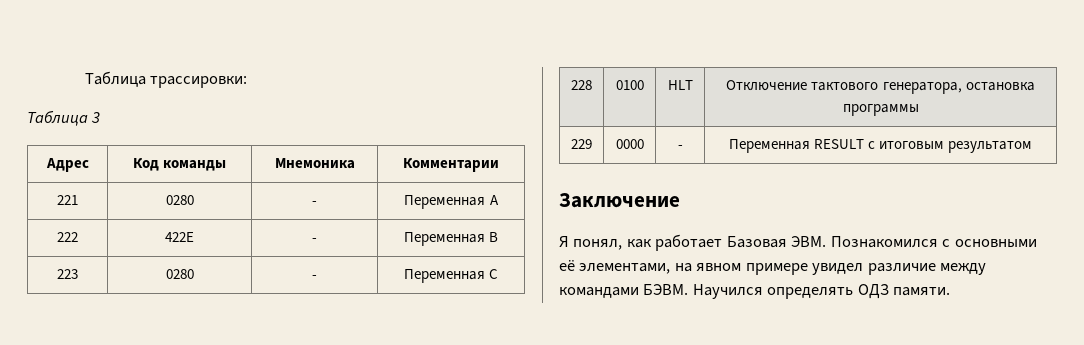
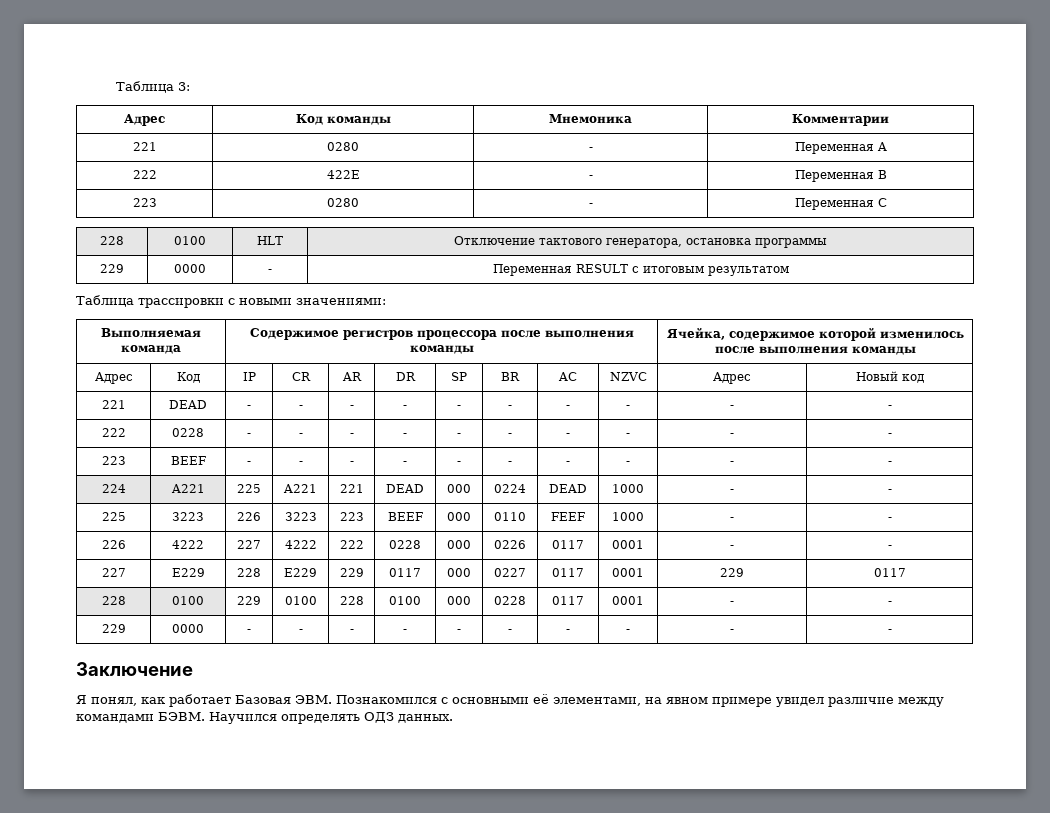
- Таблица трассировки:
- Таблица 3
+ Таблица 3:
+ Таблица трассировки с новыми значениями:
+ Выполняемая команда | Содержимое регистров процессора после выполнения команды | Ячейка, содержимое которой изменилось после выполнения команды
+ Адрес | Код | IP | CR | AR | DR | SP | BR | AC | NZVC | Адрес | Новый код
+ 221 | DEAD | - | - | - | - | - | - | - | - | - | -
+ 222 | 0228 | - | - | - | - | - | - | - | - | - | -
+ 223 | BEEF | - | - | - | - | - | - | - | - | - | -
+ 224 | A221 | 225 | A221 | 221 | DEAD | 000 | 0224 | DEAD | 1000 | - | -
+ 225 | 3223 | 226 | 3223 | 223 | BEEF | 000 | 0110 | FEEF | 1000 | - | -
+ 226 | 4222 | 227 | 4222 | 222 | 0228 | 000 | 0226 | 0117 | 0001 | - | -
+ 227 | E229 | 228 | E229 | 229 | 0117 | 000 | 0227 | 0117 | 0001 | 229 | 0117
+ 228 | 0100 | 229 | 0100 | 228 | 0100 | 000 | 0228 | 0117 | 0001 | - | -
+ 229 | 0000 | - | - | - | - | - | - | - | - | - | -
- Научился определять ОДЗ памяти.
+ Научился определять ОДЗ данных.

